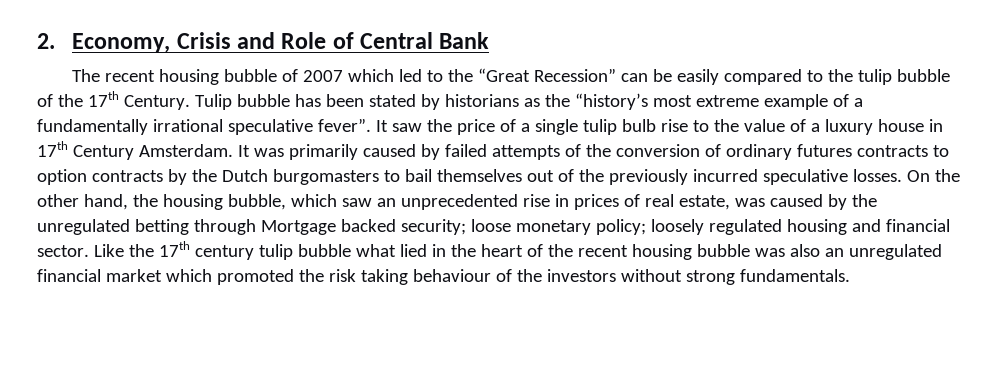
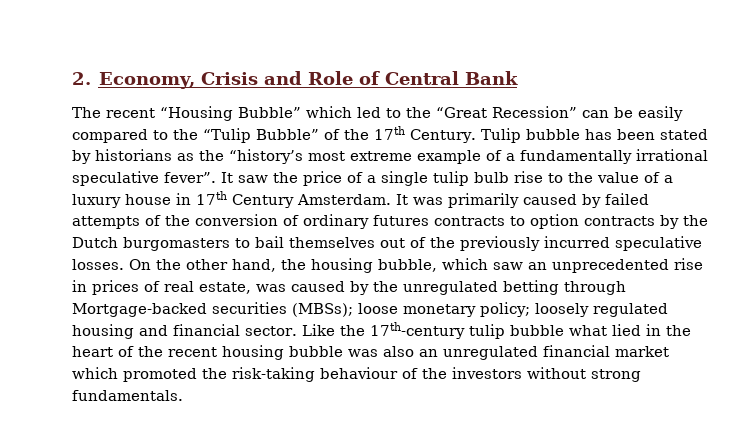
- The recent housing bubble of 2007 which led to the “Great Recession” can be easily compared to the tulip bubble of the 17th Century.
+ The recent “Housing Bubble” which led to the “Great Recession” can be easily compared to the “Tulip Bubble” of the 17th Century.
- On the other hand, the housing bubble, which saw an unprecedented rise in prices of real estate, was caused by the unregulated betting through Mortgage backed security; loose monetary policy; loosely regulated housing and financial sector.
+ On the other hand, the housing bubble, which saw an unprecedented rise in prices of real estate, was caused by the unregulated betting through Mortgage-backed securities (MBSs); loose monetary policy; loosely regulated housing and financial sector.
- Like the 17th century tulip bubble what lied in the heart of the recent housing bubble was also an unregulated financial market which promoted the risk taking behaviour of the investors without strong fundamentals.
+ Like the 17th-century tulip bubble what lied in the heart of the recent housing bubble was also an unregulated financial market which promoted the risk-taking behaviour of the investors without strong fundamentals.

